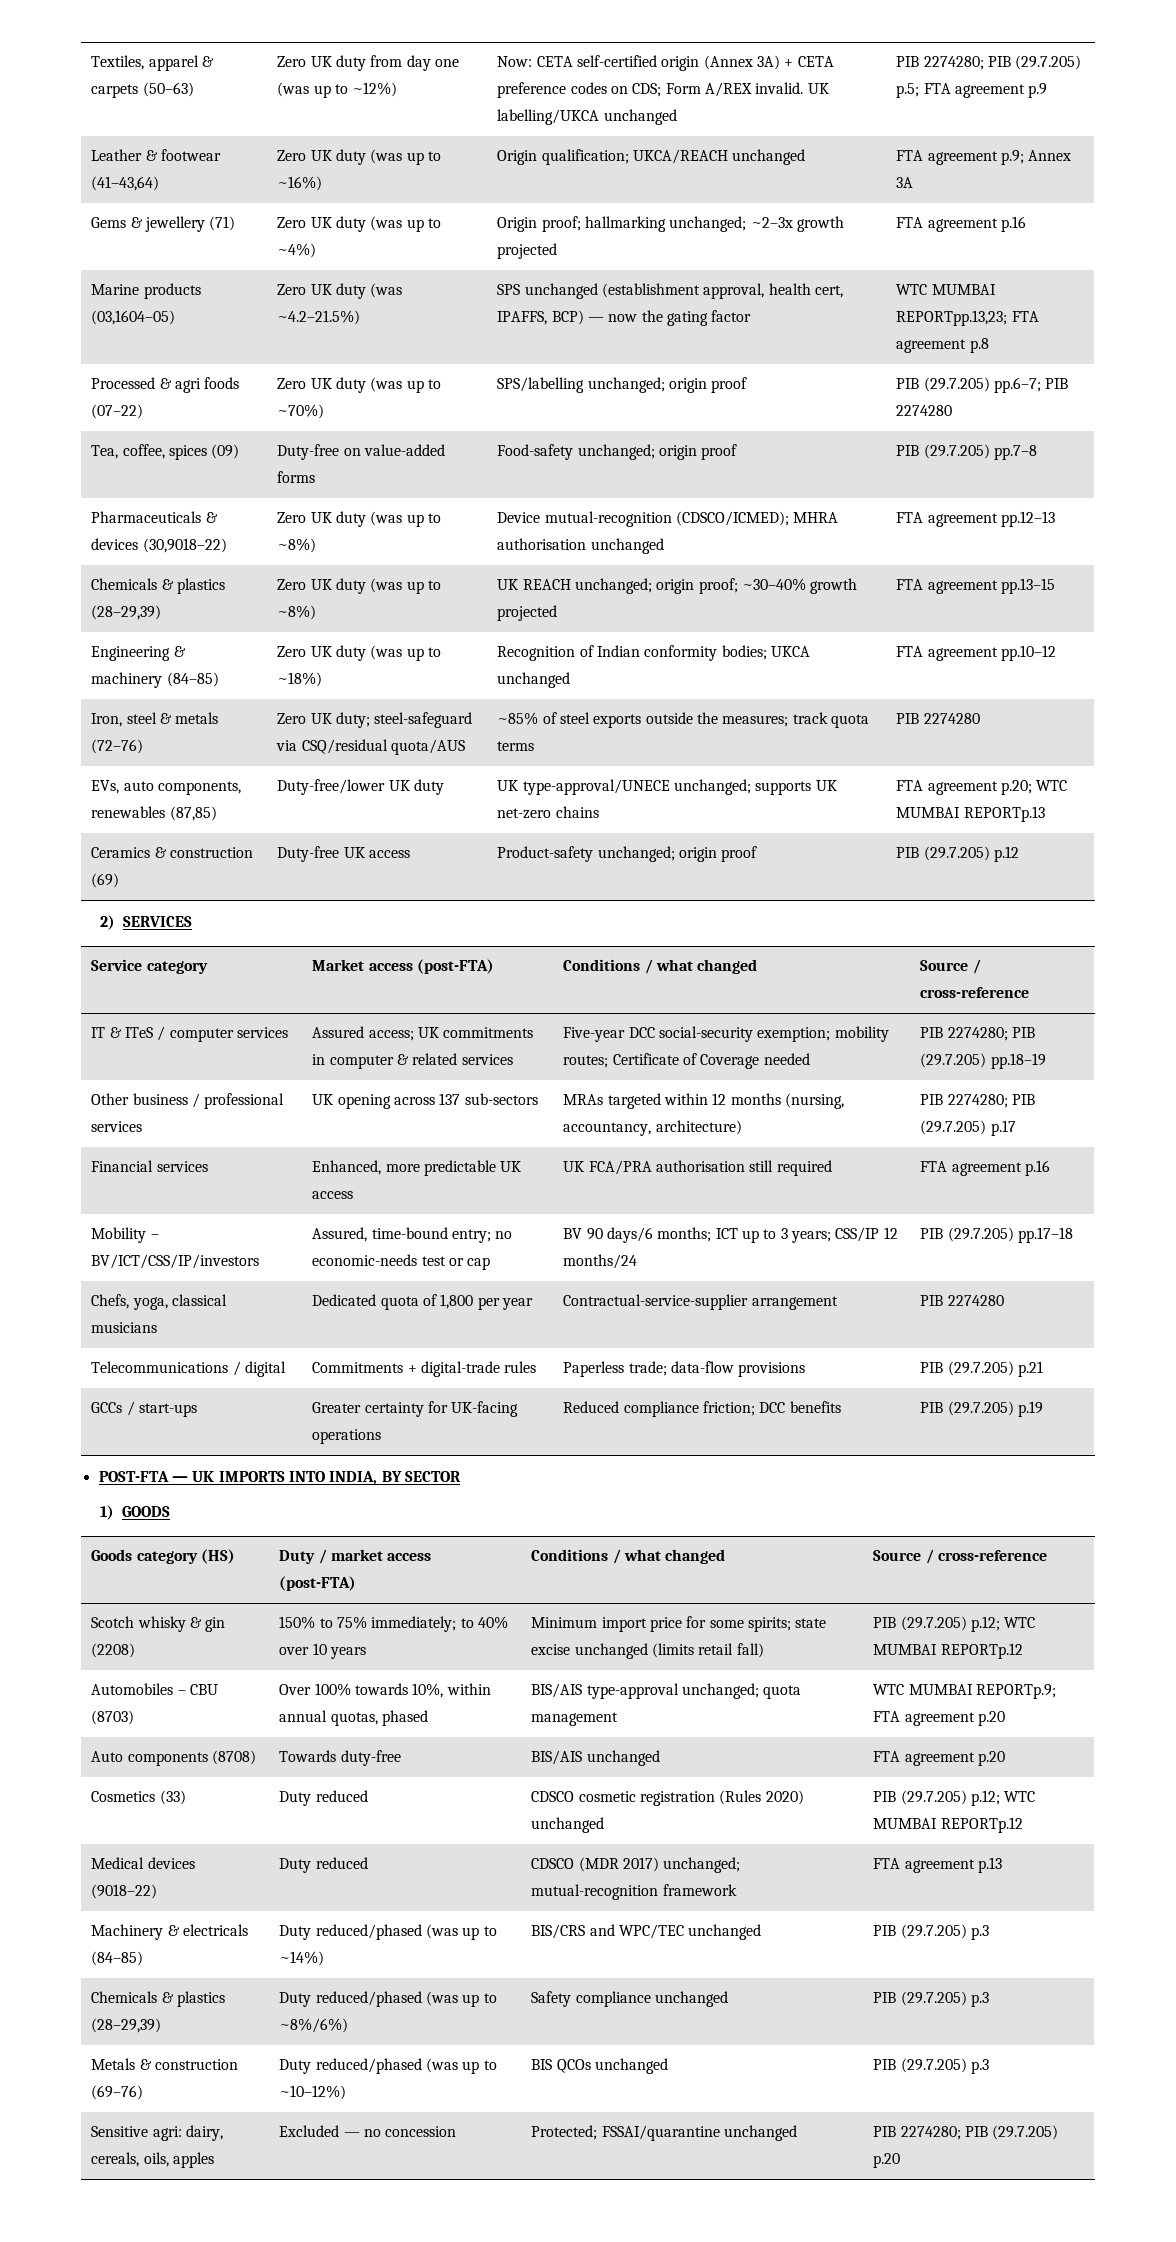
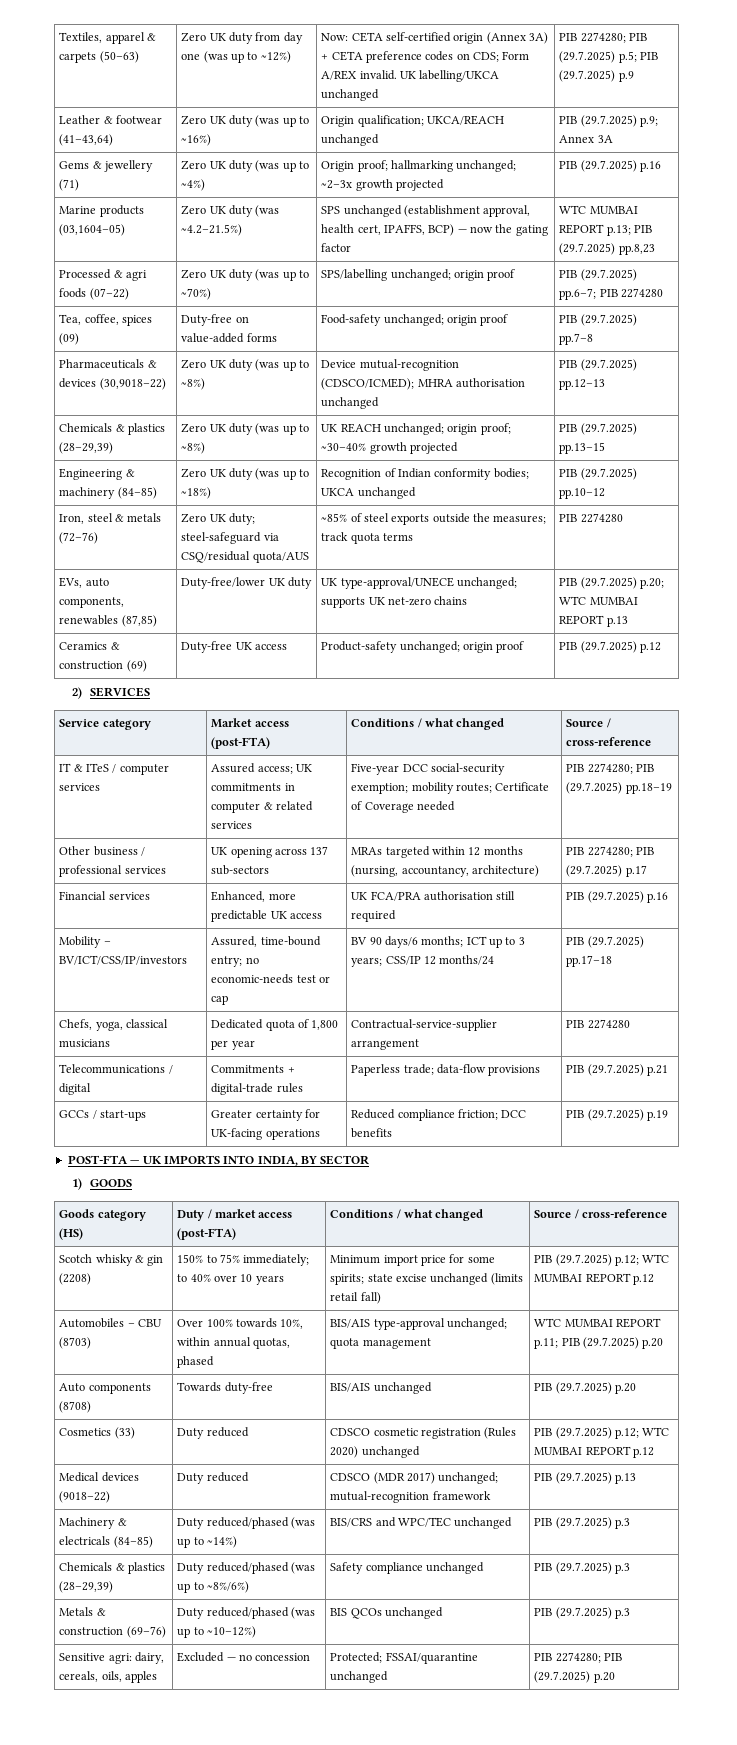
- PIB 2274280; PIB (29.7.205) p.5; FTA agreement p.9
+ PIB 2274280; PIB (29.7.2025) p.5; PIB (29.7.2025) p.9
- Leather & footwear (41–43,64) | Zero UK duty (was up to ~16%) | Origin qualification; UKCA/REACH unchanged | FTA agreement p.9; Annex 3A
+ Leather & footwear (41–43,64) | Zero UK duty (was up to ~16%) | Origin qualification; UKCA/REACH unchanged | PIB (29.7.2025) p.9; Annex 3A
- Gems & jewellery (71) | Zero UK duty (was up to ~4%) | Origin proof; hallmarking unchanged; ~2–3x growth projected | FTA agreement p.16
+ Gems & jewellery (71) | Zero UK duty (was up to ~4%) | Origin proof; hallmarking unchanged; ~2–3x growth projected | PIB (29.7.2025) p.16
- Marine products (03,1604–05) | Zero UK duty (was ~4.2–21.5%) | SPS unchanged (establishment approval, health cert, IPAFFS, BCP) — now the gating factor | WTC MUMBAI REPORTpp.13,23; FTA agreement p.8
+ Marine products (03,1604–05) | Zero UK duty (was ~4.2–21.5%) | SPS unchanged (establishment approval, health cert, IPAFFS, BCP) — now the gating factor | WTC MUMBAI REPORT p.13; PIB (29.7.2025) pp.8,23
- Processed & agri foods (07–22) | Zero UK duty (was up to ~70%) | SPS/labelling unchanged; origin proof | PIB (29.7.205) pp.6–7; PIB 2274280
+ Processed & agri foods (07–22) | Zero UK duty (was up to ~70%) | SPS/labelling unchanged; origin proof | PIB (29.7.2025) pp.6–7; PIB 2274280
- Tea, coffee, spices (09) | Duty-free on value-added forms | Food-safety unchanged; origin proof | PIB (29.7.205) pp.7–8
+ Tea, coffee, spices (09) | Duty-free on value-added forms | Food-safety unchanged; origin proof | PIB (29.7.2025) pp.7–8
- Pharmaceuticals & devices (30,9018–22) | Zero UK duty (was up to ~8%) | Device mutual-recognition (CDSCO/ICMED); MHRA authorisation unchanged | FTA agreement pp.12–13
+ Pharmaceuticals & devices (30,9018–22) | Zero UK duty (was up to ~8%) | Device mutual-recognition (CDSCO/ICMED); MHRA authorisation unchanged | PIB (29.7.2025) pp.12–13
- Chemicals & plastics (28–29,39) | Zero UK duty (was up to ~8%) | UK REACH unchanged; origin proof; ~30–40% growth projected | FTA agreement pp.13–15
+ Chemicals & plastics (28–29,39) | Zero UK duty (was up to ~8%) | UK REACH unchanged; origin proof; ~30–40% growth projected | PIB (29.7.2025) pp.13–15
- Engineering & machinery (84–85) | Zero UK duty (was up to ~18%) | Recognition of Indian conformity bodies; UKCA unchanged | FTA agreement pp.10–12
+ Engineering & machinery (84–85) | Zero UK duty (was up to ~18%) | Recognition of Indian conformity bodies; UKCA unchanged | PIB (29.7.2025) pp.10–12
- EVs, auto components, renewables (87,85) | Duty-free/lower UK duty | UK type-approval/UNECE unchanged; supports UK net-zero chains | FTA agreement p.20; WTC MUMBAI REPORTp.13
+ EVs, auto components, renewables (87,85) | Duty-free/lower UK duty | UK type-approval/UNECE unchanged; supports UK net-zero chains | PIB (29.7.2025) p.20; WTC MUMBAI REPORT p.13
- Ceramics & construction (69) | Duty-free UK access | Product-safety unchanged; origin proof | PIB (29.7.205) p.12
+ Ceramics & construction (69) | Duty-free UK access | Product-safety unchanged; origin proof | PIB (29.7.2025) p.12
- IT & ITeS / computer services | Assured access; UK commitments in computer & related services | Five-year DCC social-security exemption; mobility routes; Certificate of Coverage needed | PIB 2274280; PIB (29.7.205) pp.18–19
+ IT & ITeS / computer services | Assured access; UK commitments in computer & related services | Five-year DCC social-security exemption; mobility routes; Certificate of Coverage needed | PIB 2274280; PIB (29.7.2025) pp.18–19
- Other business / professional services | UK opening across 137 sub-sectors | MRAs targeted within 12 months (nursing, accountancy, architecture) | PIB 2274280; PIB (29.7.205) p.17
+ Other business / professional services | UK opening across 137 sub-sectors | MRAs targeted within 12 months (nursing, accountancy, architecture) | PIB 2274280; PIB (29.7.2025) p.17
- Financial services | Enhanced, more predictable UK access | UK FCA/PRA authorisation still required | FTA agreement p.16
+ Financial services | Enhanced, more predictable UK access | UK FCA/PRA authorisation still required | PIB (29.7.2025) p.16
- Mobility – BV/ICT/CSS/IP/investors | Assured, time-bound entry; no economic-needs test or cap | BV 90 days/6 months; ICT up to 3 years; CSS/IP 12 months/24 | PIB (29.7.205) pp.17–18
+ Mobility – BV/ICT/CSS/IP/investors | Assured, time-bound entry; no economic-needs test or cap | BV 90 days/6 months; ICT up to 3 years; CSS/IP 12 months/24 | PIB (29.7.2025) pp.17–18
- Telecommunications / digital | Commitments + digital-trade rules | Paperless trade; data-flow provisions | PIB (29.7.205) p.21
+ Telecommunications / digital | Commitments + digital-trade rules | Paperless trade; data-flow provisions | PIB (29.7.2025) p.21
- GCCs / start-ups | Greater certainty for UK-facing operations | Reduced compliance friction; DCC benefits | PIB (29.7.205) p.19
+ GCCs / start-ups | Greater certainty for UK-facing operations | Reduced compliance friction; DCC benefits | PIB (29.7.2025) p.19
- Scotch whisky & gin (2208) | 150% to 75% immediately; to 40% over 10 years | Minimum import price for some spirits; state excise unchanged (limits retail fall) | PIB (29.7.205) p.12; WTC MUMBAI REPORTp.12
+ Scotch whisky & gin (2208) | 150% to 75% immediately; to 40% over 10 years | Minimum import price for some spirits; state excise unchanged (limits retail fall) | PIB (29.7.2025) p.12; WTC MUMBAI REPORT p.12
- Automobiles – CBU (8703) | Over 100% towards 10%, within annual quotas, phased | BIS/AIS type-approval unchanged; quota management | WTC MUMBAI REPORTp.9; FTA agreement p.20
+ Automobiles – CBU (8703) | Over 100% towards 10%, within annual quotas, phased | BIS/AIS type-approval unchanged; quota management | WTC MUMBAI REPORT p.11; PIB (29.7.2025) p.20
- Auto components (8708) | Towards duty-free | BIS/AIS unchanged | FTA agreement p.20
+ Auto components (8708) | Towards duty-free | BIS/AIS unchanged | PIB (29.7.2025) p.20
- Cosmetics (33) | Duty reduced | CDSCO cosmetic registration (Rules 2020) unchanged | PIB (29.7.205) p.12; WTC MUMBAI REPORTp.12
+ Cosmetics (33) | Duty reduced | CDSCO cosmetic registration (Rules 2020) unchanged | PIB (29.7.2025) p.12; WTC MUMBAI REPORT p.12
- Medical devices (9018–22) | Duty reduced | CDSCO (MDR 2017) unchanged; mutual-recognition framework | FTA agreement p.13
+ Medical devices (9018–22) | Duty reduced | CDSCO (MDR 2017) unchanged; mutual-recognition framework | PIB (29.7.2025) p.13
- Machinery & electricals (84–85) | Duty reduced/phased (was up to ~14%) | BIS/CRS and WPC/TEC unchanged | PIB (29.7.205) p.3
+ Machinery & electricals (84–85) | Duty reduced/phased (was up to ~14%) | BIS/CRS and WPC/TEC unchanged | PIB (29.7.2025) p.3
- Chemicals & plastics (28–29,39) | Duty reduced/phased (was up to ~8%/6%) | Safety compliance unchanged | PIB (29.7.205) p.3
+ Chemicals & plastics (28–29,39) | Duty reduced/phased (was up to ~8%/6%) | Safety compliance unchanged | PIB (29.7.2025) p.3
- Metals & construction (69–76) | Duty reduced/phased (was up to ~10–12%) | BIS QCOs unchanged | PIB (29.7.205) p.3
+ Metals & construction (69–76) | Duty reduced/phased (was up to ~10–12%) | BIS QCOs unchanged | PIB (29.7.2025) p.3
- Sensitive agri: dairy, cereals, oils, apples | Excluded — no concession | Protected; FSSAI/quarantine unchanged | PIB 2274280; PIB (29.7.205) p.20
+ Sensitive agri: dairy, cereals, oils, apples | Excluded — no concession | Protected; FSSAI/quarantine unchanged | PIB 2274280; PIB (29.7.2025) p.20

